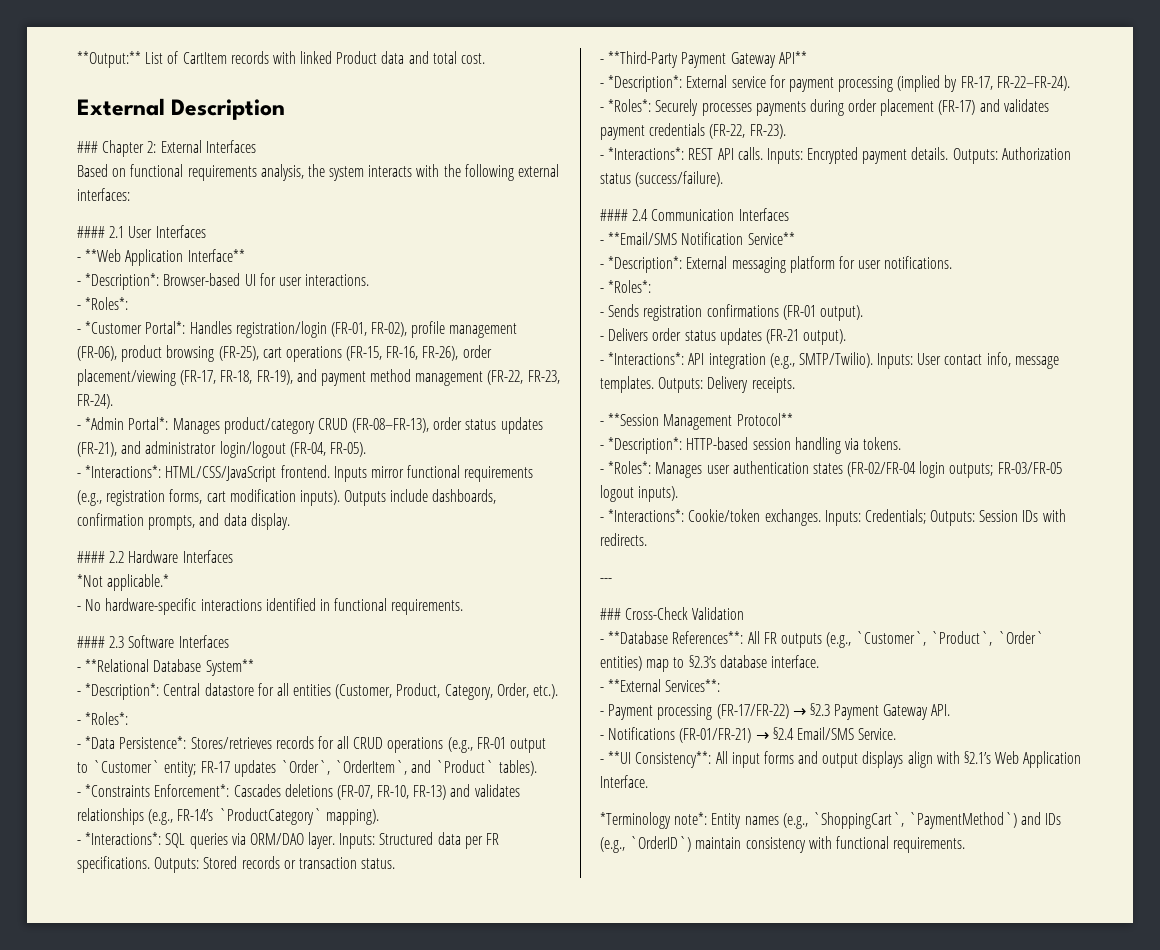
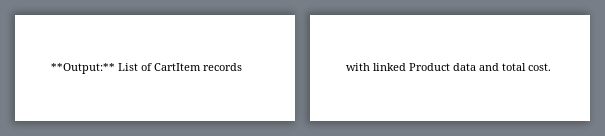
- External Description
- ### Chapter 2: External Interfaces
- Based on functional requirements analysis, the system interacts with the following external interfaces:
- #### 2.1 User Interfaces
- - **Web Application Interface**
- - *Description*: Browser-based UI for user interactions.
- - *Roles*:
- - *Customer Portal*: Handles registration/login (FR-01, FR-02), profile management (FR-06), product browsing (FR-25), cart operations (FR-15, FR-16, FR-26), order placement/viewing (FR-17, FR-18, FR-19), and payment method management (FR-22, FR-23, FR-24).
- - *Admin Portal*: Manages product/category CRUD (FR-08–FR-13), order status updates (FR-21), and administrator login/logout (FR-04, FR-05).
- - *Interactions*: HTML/CSS/JavaScript frontend. Inputs mirror functional requirements (e.g., registration forms, cart modification inputs). Outputs include dashboards, confirmation prompts, and data display.
- #### 2.2 Hardware Interfaces
- *Not applicable.*
- - No hardware-specific interactions identified in functional requirements.
- #### 2.3 Software Interfaces
- - **Relational Database System**
- - *Description*: Central datastore for all entities (Customer, Product, Category, Order, etc.).
- - *Roles*:
- - *Data Persistence*: Stores/retrieves records for all CRUD operations (e.g., FR-01 output to `Customer` entity; FR-17 updates `Order`, `OrderItem`, and `Product` tables).
- - *Constraints Enforcement*: Cascades deletions (FR-07, FR-10, FR-13) and validates relationships (e.g., FR-14’s `ProductCategory` mapping).
- - *Interactions*: SQL queries via ORM/DAO layer. Inputs: Structured data per FR specifications. Outputs: Stored records or transaction status.
- - **Third-Party Payment Gateway API**
- - *Description*: External service for payment processing (implied by FR-17, FR-22–FR-24).
- - *Roles*: Securely processes payments during order placement (FR-17) and validates payment credentials (FR-22, FR-23).
- - *Interactions*: REST API calls. Inputs: Encrypted payment details. Outputs: Authorization status (success/failure).
- #### 2.4 Communication Interfaces
- - **Email/SMS Notification Service**
- - *Description*: External messaging platform for user notifications.
- - *Roles*:
- - Sends registration confirmations (FR-01 output).
- - Delivers order status updates (FR-21 output).
- - *Interactions*: API integration (e.g., SMTP/Twilio). Inputs: User contact info, message templates. Outputs: Delivery receipts.
- - **Session Management Protocol**
- - *Description*: HTTP-based session handling via tokens.
- - *Roles*: Manages user authentication states (FR-02/FR-04 login outputs; FR-03/FR-05 logout inputs).
- - *Interactions*: Cookie/token exchanges. Inputs: Credentials; Outputs: Session IDs with redirects.
- ---
- ### Cross-Check Validation
- - **Database References**: All FR outputs (e.g., `Customer`, `Product`, `Order` entities) map to §2.3’s database interface.
- - **External Services**:
- - Payment processing (FR-17/FR-22) → §2.3 Payment Gateway API.
- - Notifications (FR-01/FR-21) → §2.4 Email/SMS Service.
- - **UI Consistency**: All input forms and output displays align with §2.1’s Web Application Interface.
- *Terminology note*: Entity names (e.g., `ShoppingCart`, `PaymentMethod`) and IDs (e.g., `OrderID`) maintain consistency with functional requirements.

